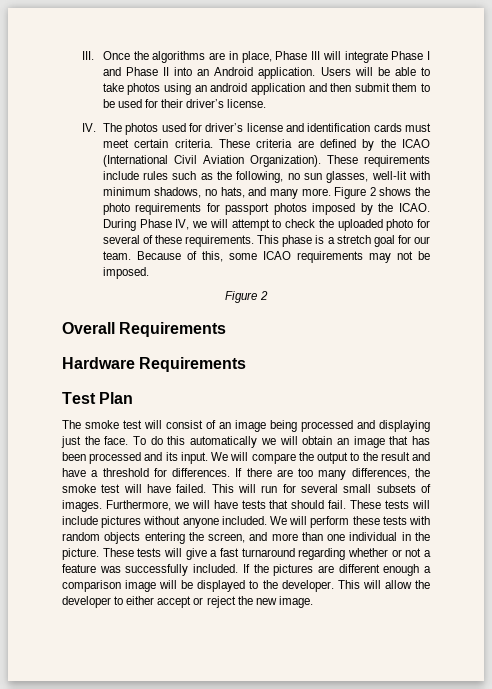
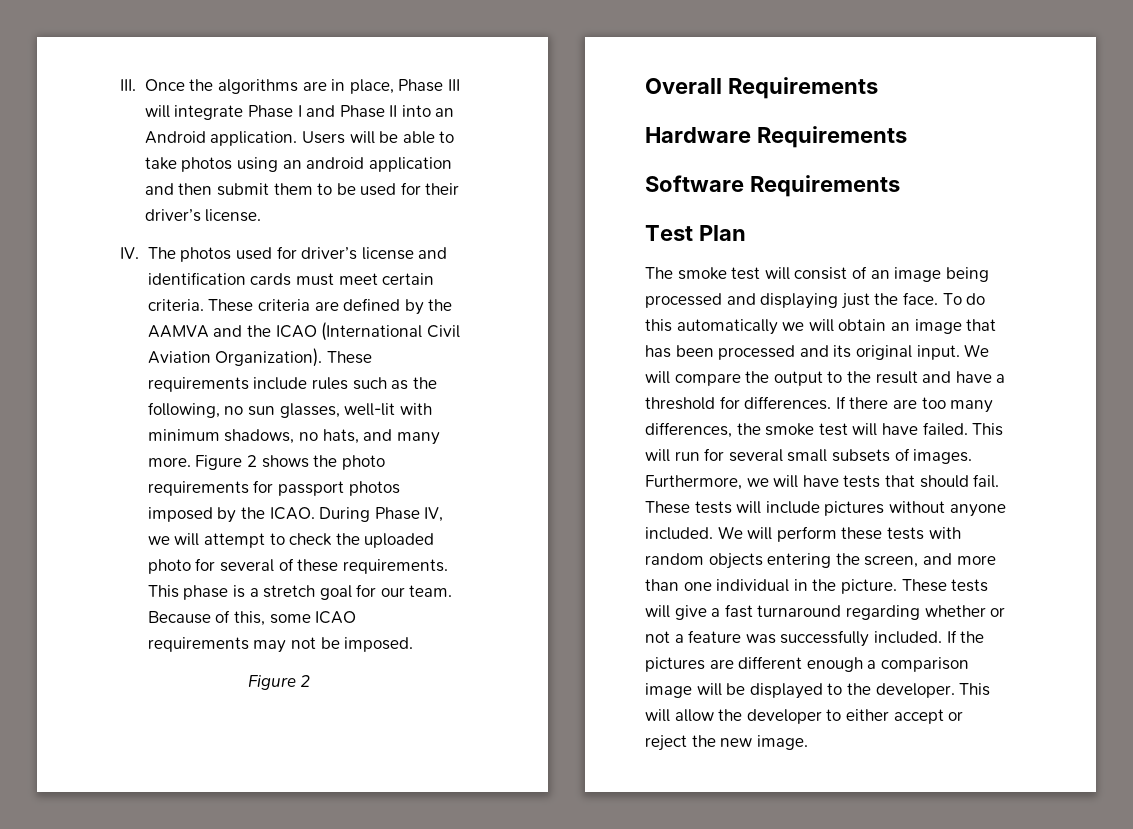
- These criteria are defined by the ICAO (International Civil Aviation Organization).
+ These criteria are defined by the AAMVA and the ICAO (International Civil Aviation Organization).
+ Software Requirements
- To do this automatically we will obtain an image that has been processed and its input.
+ To do this automatically we will obtain an image that has been processed and its original input.

